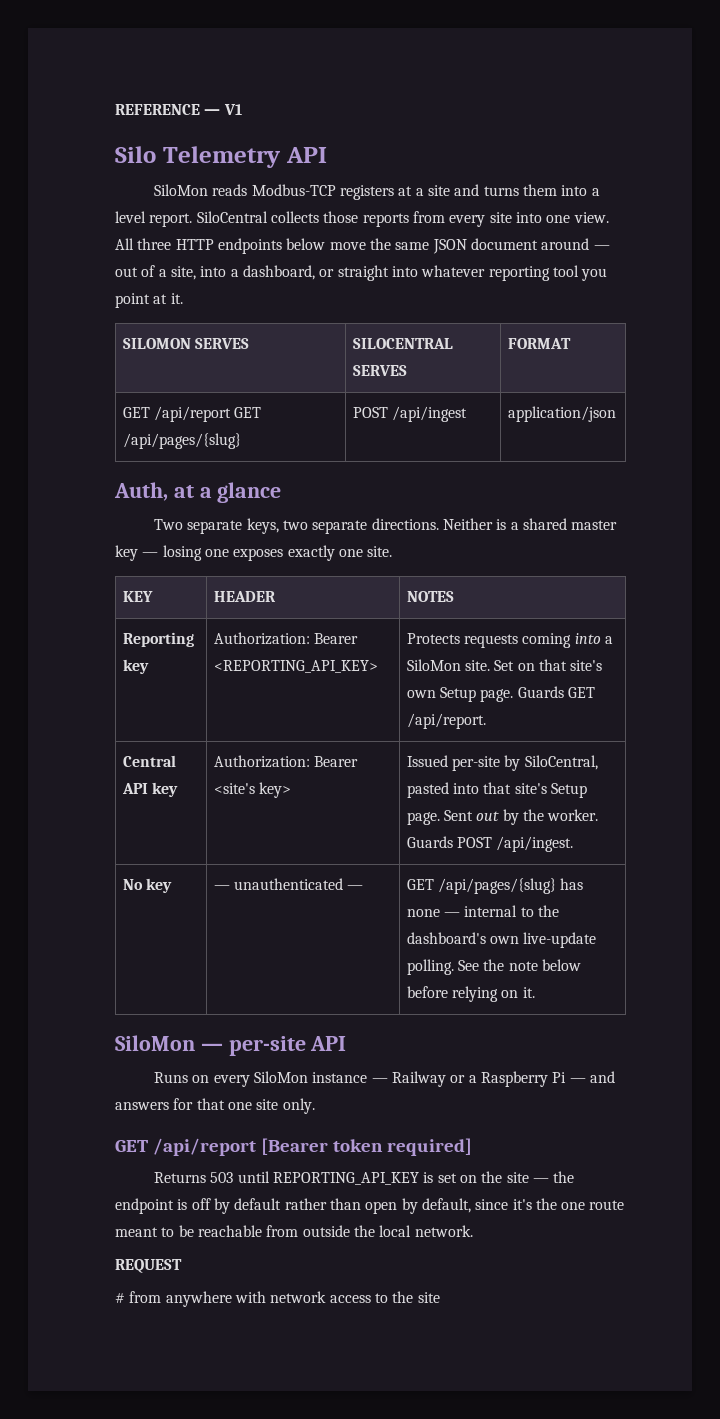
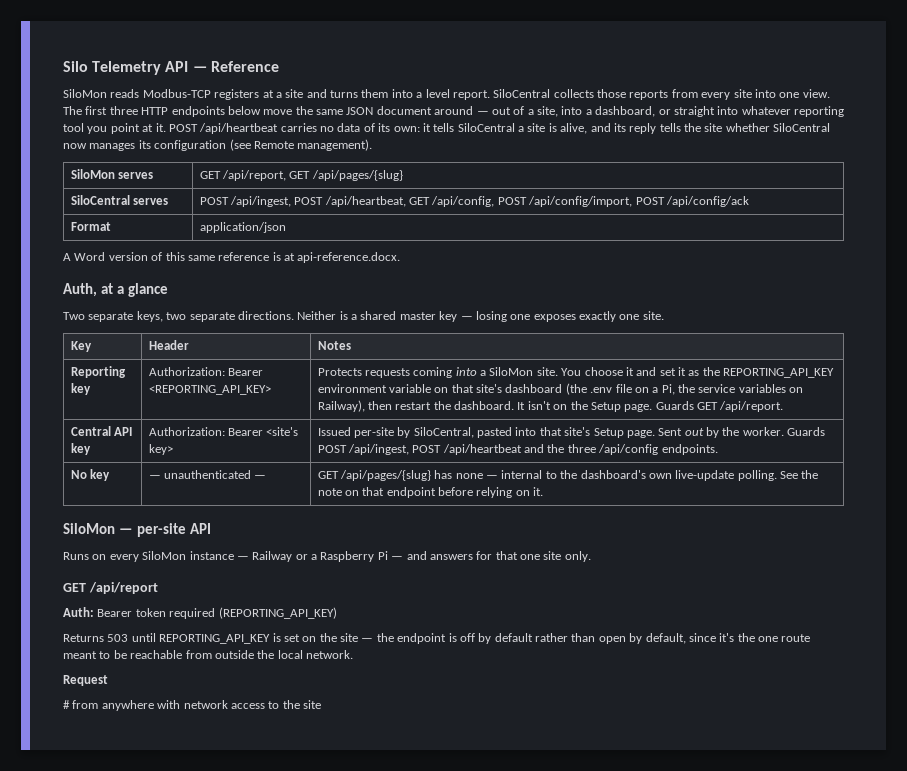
- REFERENCE — V1
- Silo Telemetry API
+ Silo Telemetry API — Reference
- All three HTTP endpoints below move the same JSON document around — out of a site, into a dashboard, or straight into whatever reporting tool you point at it.
- SILOMON SERVES | SILOCENTRAL SERVES | FORMAT
- GET /api/report GET /api/pages/{slug} | POST /api/ingest | application/json
+ The first three HTTP endpoints below move the same JSON document around — out of a site, into a dashboard, or straight into whatever reporting tool you point at it. POST /api/heartbeat carries no data of its own: it tells SiloCentral a site is alive, and its reply tells the site whether SiloCentral now manages its configuration (see Remote management).
+ SiloMon serves | GET /api/report, GET /api/pages/{slug}
+ SiloCentral serves | POST /api/ingest, POST /api/heartbeat, GET /api/config, POST /api/config/import, POST /api/config/ack
+ Format | application/json
+ A Word version of this same reference is at api-reference.docx.
- KEY | HEADER | NOTES
+ Key | Header | Notes
- Set on that site's own Setup page.
+ You choose it and set it as the REPORTING_API_KEY environment variable on that site's dashboard (the .env file on a Pi, the service variables on Railway), then restart the dashboard. It isn't on the Setup page.
- Central API key | Authorization: Bearer <site's key> | Issued per-site by SiloCentral, pasted into that site's Setup page. Sent out by the worker. Guards POST /api/ingest.
+ Central API key | Authorization: Bearer <site's key> | Issued per-site by SiloCentral, pasted into that site's Setup page. Sent out by the worker. Guards POST /api/ingest, POST /api/heartbeat and the three /api/config endpoints.
- No key | — unauthenticated — | GET /api/pages/{slug} has none — internal to the dashboard's own live-update polling. See the note below before relying on it.
+ No key | — unauthenticated — | GET /api/pages/{slug} has none — internal to the dashboard's own live-update polling. See the note on that endpoint before relying on it.
- GET /api/report [Bearer token required]
+ GET /api/report
+ Auth: Bearer token required (REPORTING_API_KEY)
- REQUEST
+ Request

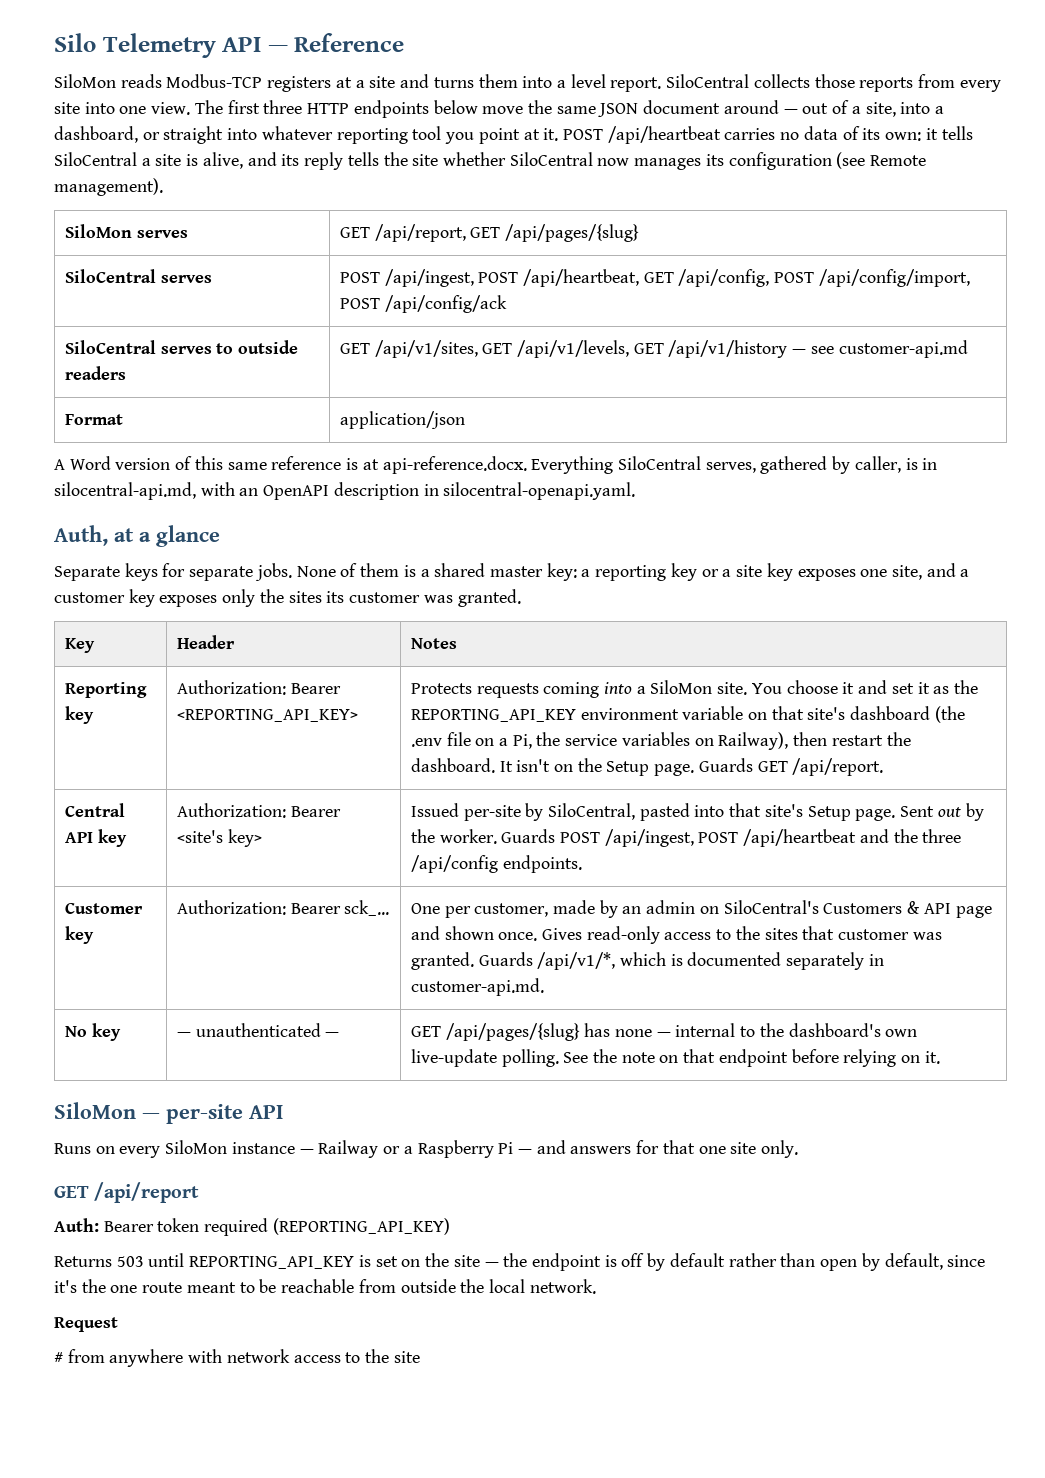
+ SiloCentral serves to outside readers | GET /api/v1/sites, GET /api/v1/levels, GET /api/v1/history — see customer-api.md
- A Word version of this same reference is at api-reference.docx.
+ A Word version of this same reference is at api-reference.docx. Everything SiloCentral serves, gathered by caller, is in silocentral-api.md, with an OpenAPI description in silocentral-openapi.yaml.
  Auth, at a glance
- Two separate keys, two separate directions. Neither is a shared master key — losing one exposes exactly one site.
+ Separate keys for separate jobs. None of them is a shared master key: a reporting key or a site key exposes one site, and a customer key exposes only the sites its customer was granted.
+ Customer key | Authorization: Bearer sck_... | One per customer, made by an admin on SiloCentral's Customers & API page and shown once. Gives read-only access to the sites that customer was granted. Guards /api/v1/*, which is documented separately in customer-api.md.

